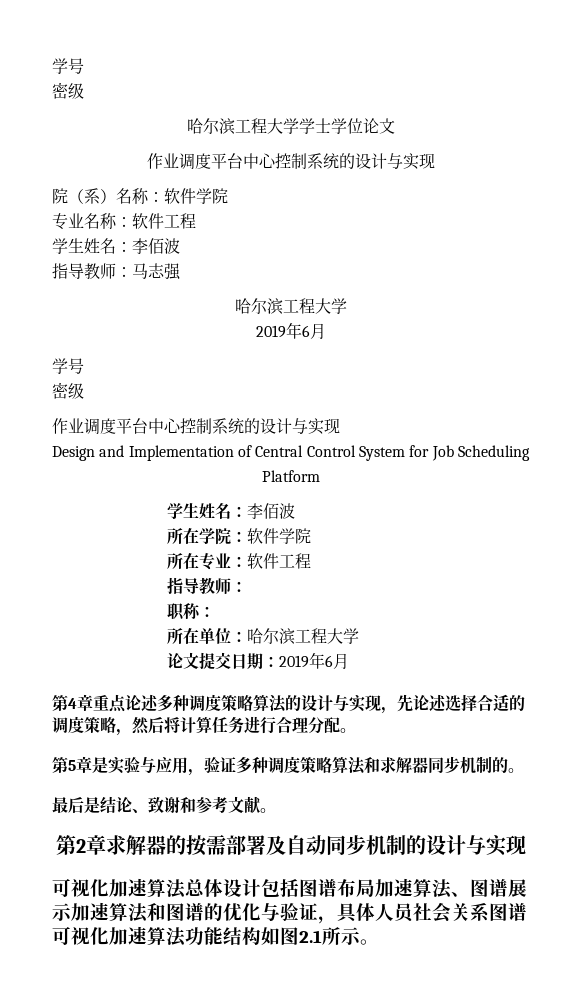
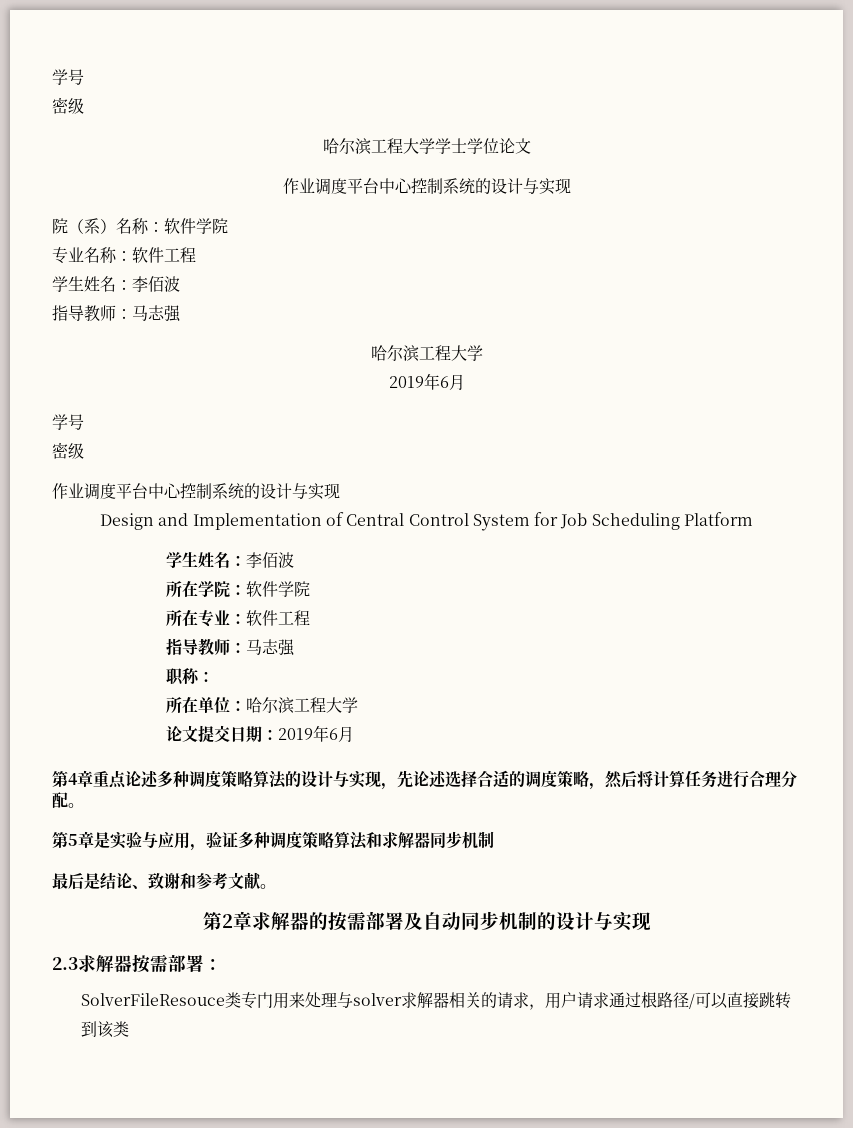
  所在专业：软件工程
- 指导教师：
+ 指导教师：马志强
- 第5章是实验与应用，验证多种调度策略算法和求解器同步机制的。
+ 第5章是实验与应用，验证多种调度策略算法和求解器同步机制
- 可视化加速算法总体设计包括图谱布局加速算法、图谱展示加速算法和图谱的优化与验证，具体人员社会关系图谱可视化加速算法功能结构如图2.1所示。
+ 2.3求解器按需部署：
+ SolverFileResouce类专门用来处理与solver求解器相关的请求，用户请求通过根路径/可以直接跳转到该类

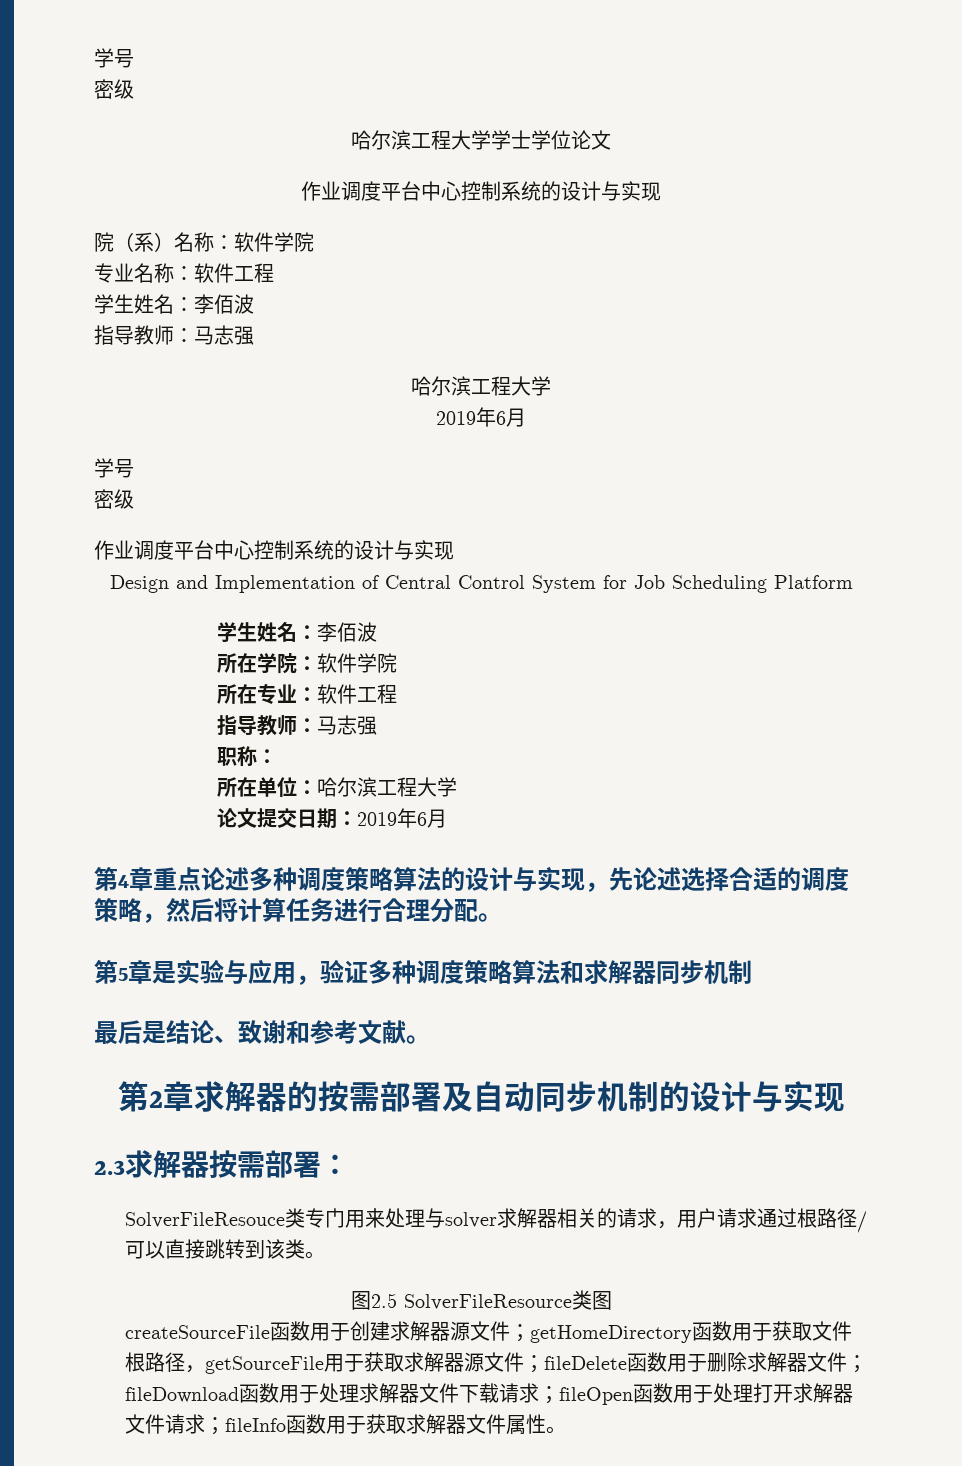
- SolverFileResouce类专门用来处理与solver求解器相关的请求，用户请求通过根路径/可以直接跳转到该类
+ SolverFileResouce类专门用来处理与solver求解器相关的请求，用户请求通过根路径/可以直接跳转到该类。
+ 图2.5 SolverFileResource类图
+ createSourceFile函数用于创建求解器源文件；getHomeDirectory函数用于获取文件根路径，getSourceFile用于获取求解器源文件；fileDelete函数用于删除求解器文件；fileDownload函数用于处理求解器文件下载请求；fileOpen函数用于处理打开求解器文件请求；fileInfo函数用于获取求解器文件属性。

